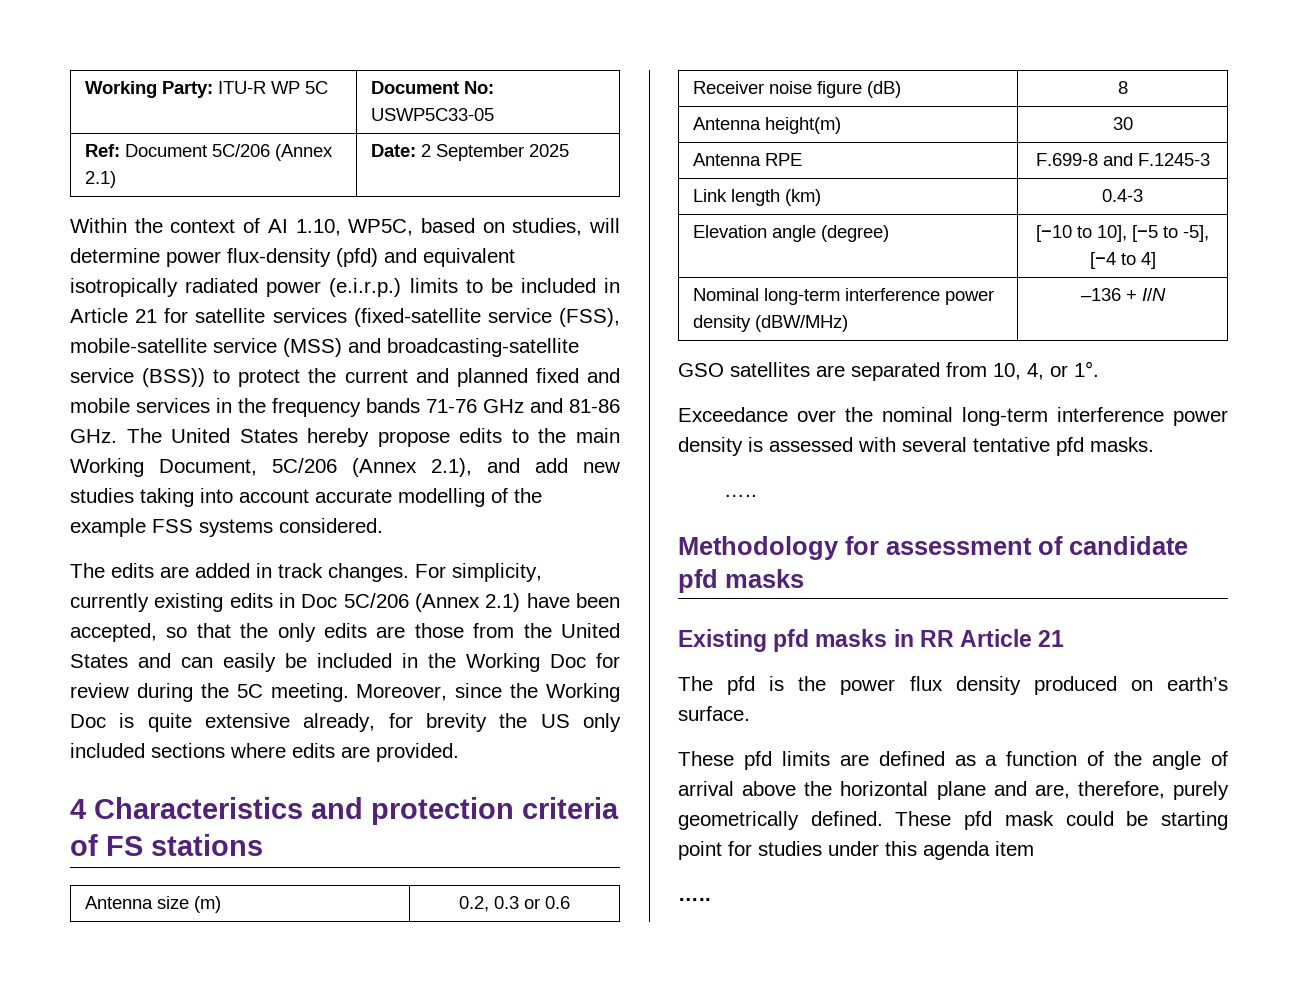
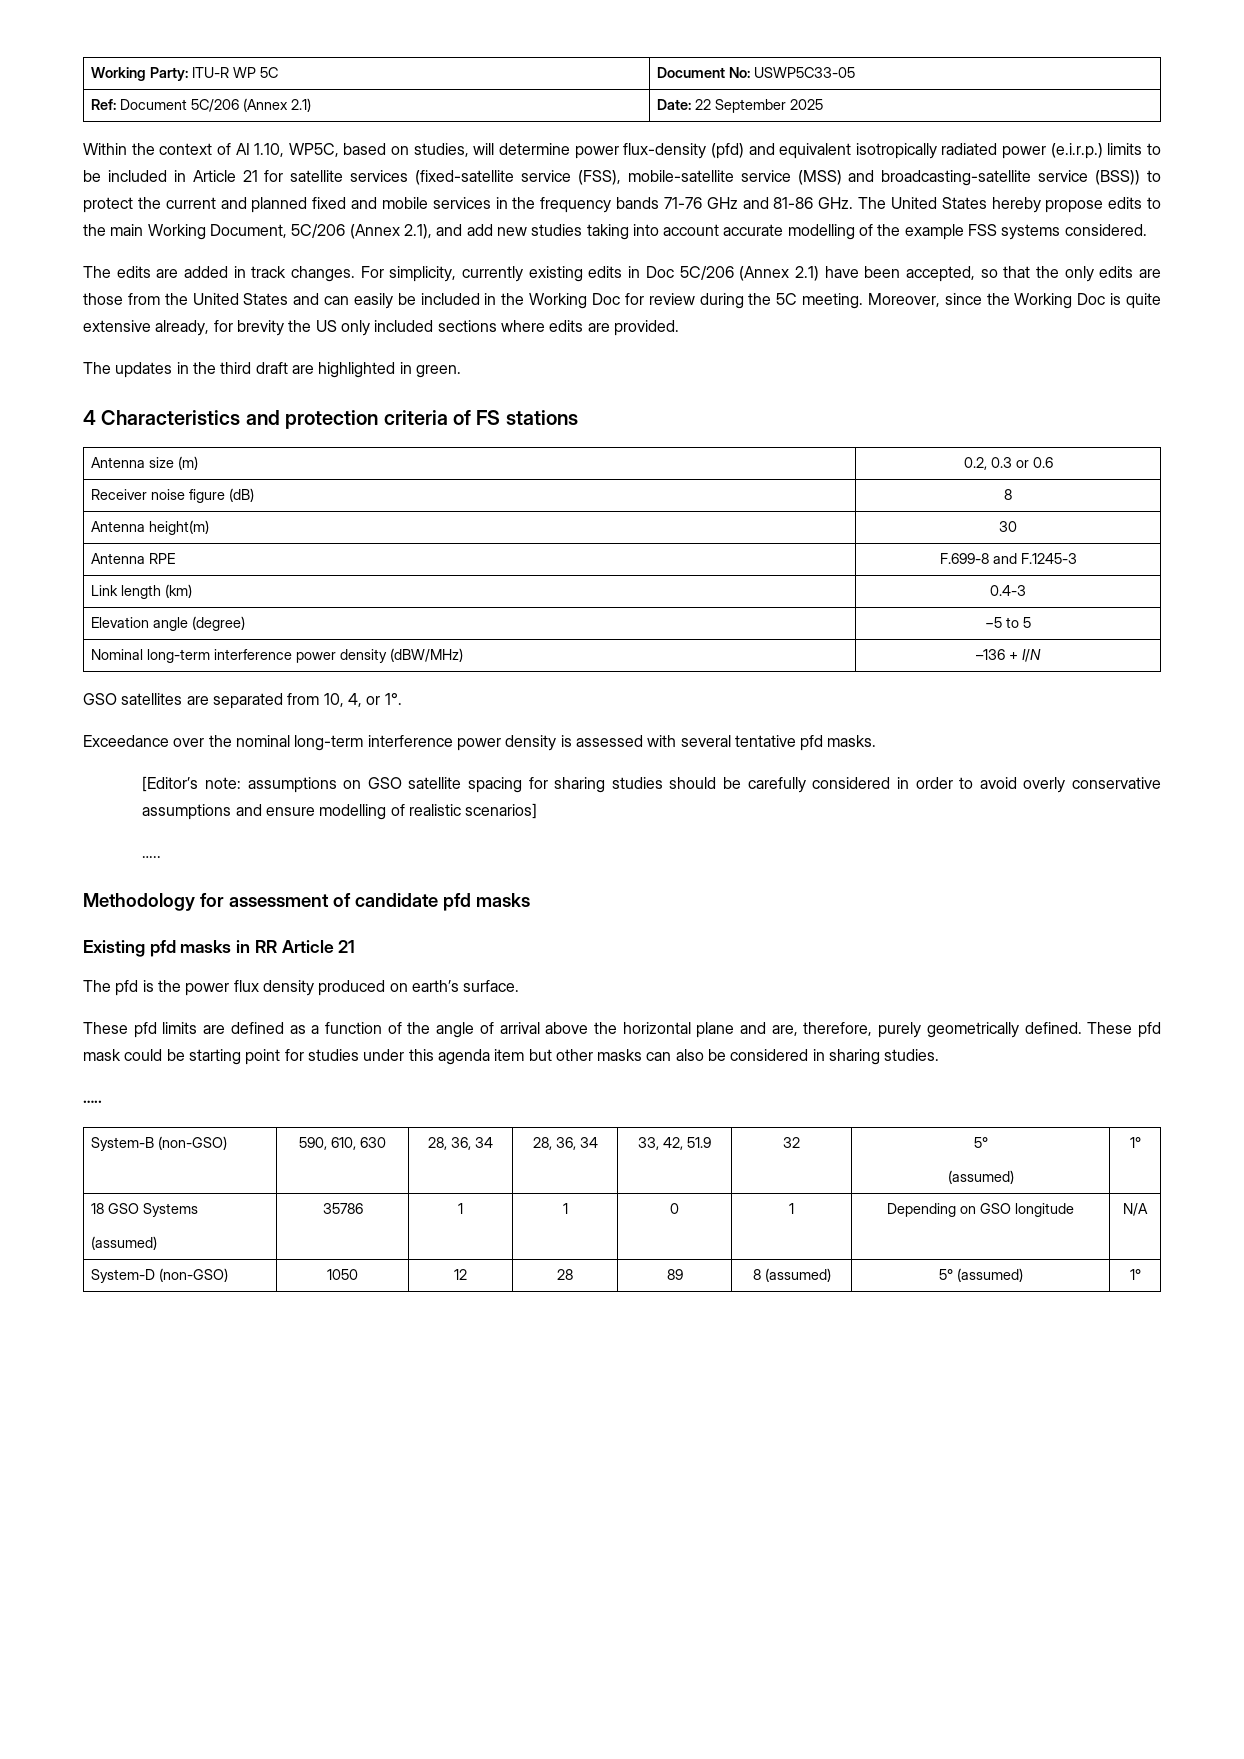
- Ref: Document 5C/206 (Annex 2.1) | Date: 2 September 2025
+ Ref: Document 5C/206 (Annex 2.1) | Date: 22 September 2025
+ The updates in the third draft are highlighted in green.
- Elevation angle (degree) | [−10 to 10], [−5 to -5], [−4 to 4]
+ Elevation angle (degree) | −5 to 5
+ [Editor’s note: assumptions on GSO satellite spacing for sharing studies should be carefully considered in order to avoid overly conservative assumptions and ensure modelling of realistic scenarios]
- These pfd mask could be starting point for studies under this agenda item
+ These pfd mask could be starting point for studies under this agenda item but other masks can also be considered in sharing studies.
  …..
+ System-B (non-GSO) | 590, 610, 630 | 28, 36, 34 | 28, 36, 34 | 33, 42, 51.9 | 32 | 5°
+ (assumed) | 1°
+ 18 GSO Systems
+ (assumed) | 35786 | 1 | 1 | 0 | 1 | Depending on GSO longitude | N/A
+ System-D (non-GSO) | 1050 | 12 | 28 | 89 | 8 (assumed) | 5° (assumed) | 1°

